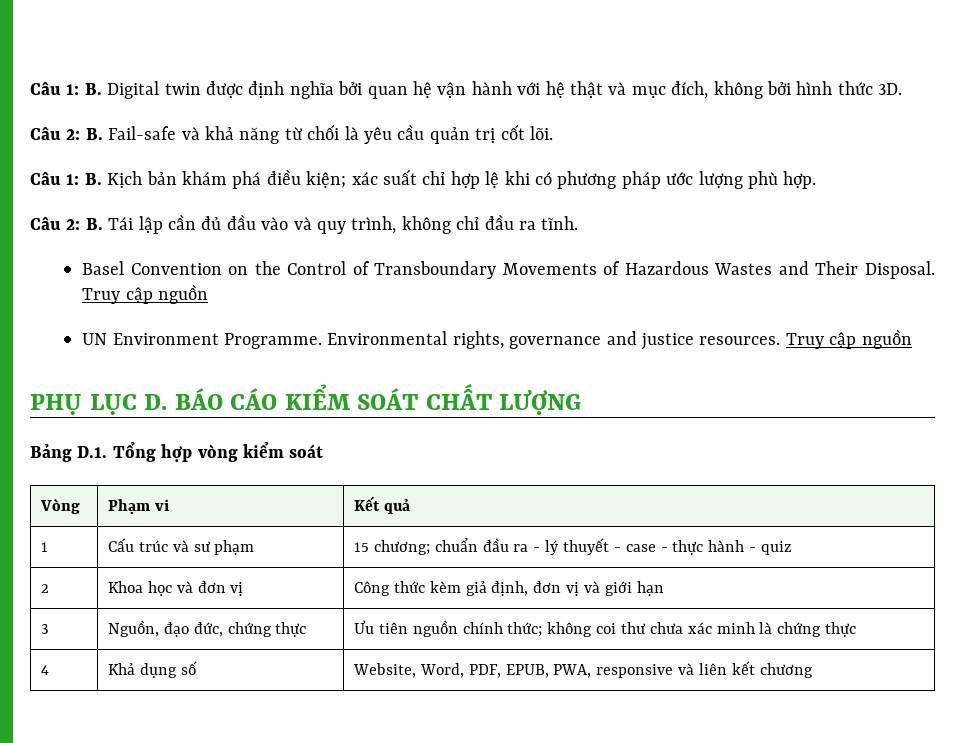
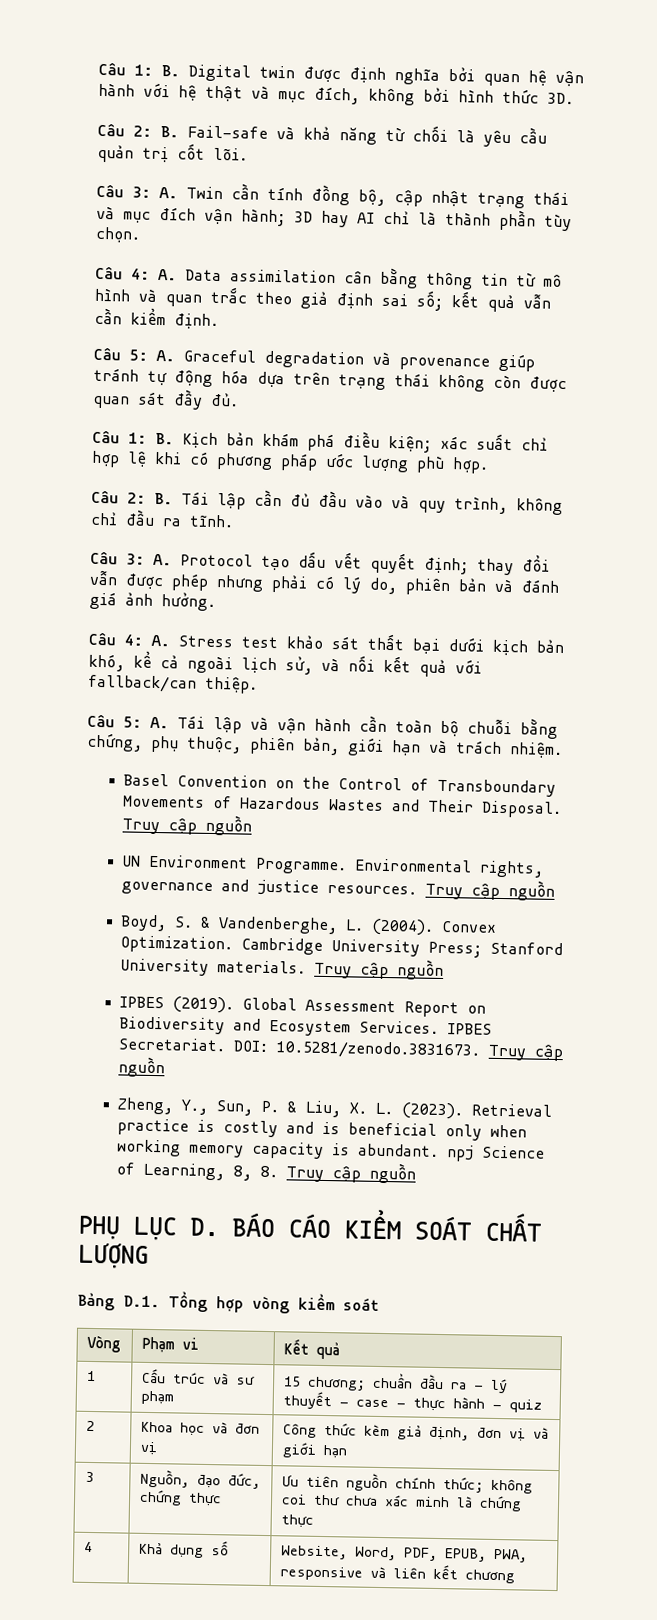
+ Câu 3: A. Twin cần tính đồng bộ, cập nhật trạng thái và mục đích vận hành; 3D hay AI chỉ là thành phần tùy chọn.
+ Câu 4: A. Data assimilation cân bằng thông tin từ mô hình và quan trắc theo giả định sai số; kết quả vẫn cần kiểm định.
+ Câu 5: A. Graceful degradation và provenance giúp tránh tự động hóa dựa trên trạng thái không còn được quan sát đầy đủ.
+ Câu 3: A. Protocol tạo dấu vết quyết định; thay đổi vẫn được phép nhưng phải có lý do, phiên bản và đánh giá ảnh hưởng.
+ Câu 4: A. Stress test khảo sát thất bại dưới kịch bản khó, kể cả ngoài lịch sử, và nối kết quả với fallback/can thiệp.
+ Câu 5: A. Tái lập và vận hành cần toàn bộ chuỗi bằng chứng, phụ thuộc, phiên bản, giới hạn và trách nhiệm.
+ Boyd, S. & Vandenberghe, L. (2004). Convex Optimization. Cambridge University Press; Stanford University materials. Truy cập nguồn
+ IPBES (2019). Global Assessment Report on Biodiversity and Ecosystem Services. IPBES Secretariat. DOI: 10.5281/zenodo.3831673. Truy cập nguồn
+ Zheng, Y., Sun, P. & Liu, X. L. (2023). Retrieval practice is costly and is beneficial only when working memory capacity is abundant. npj Science of Learning, 8, 8. Truy cập nguồn

